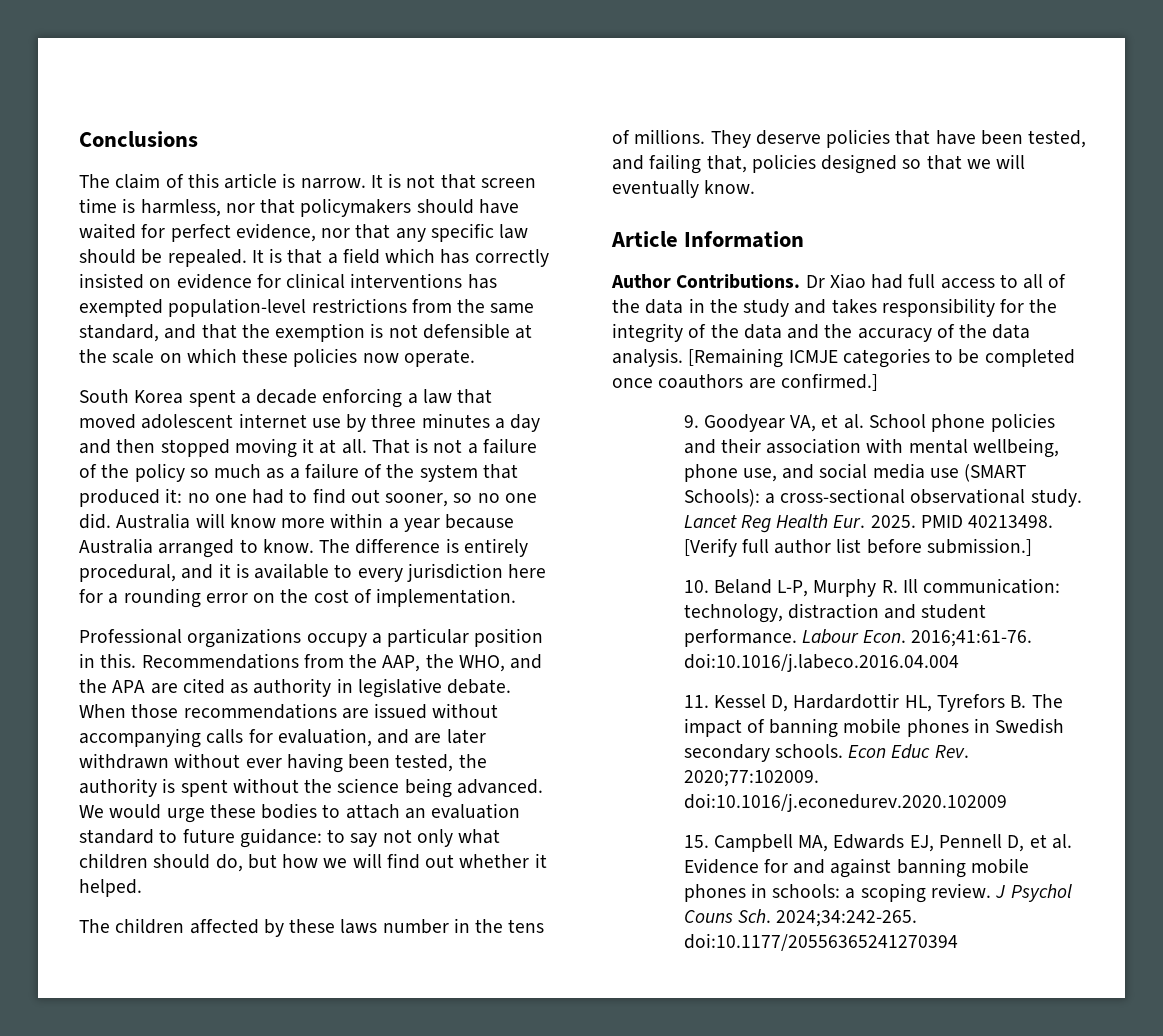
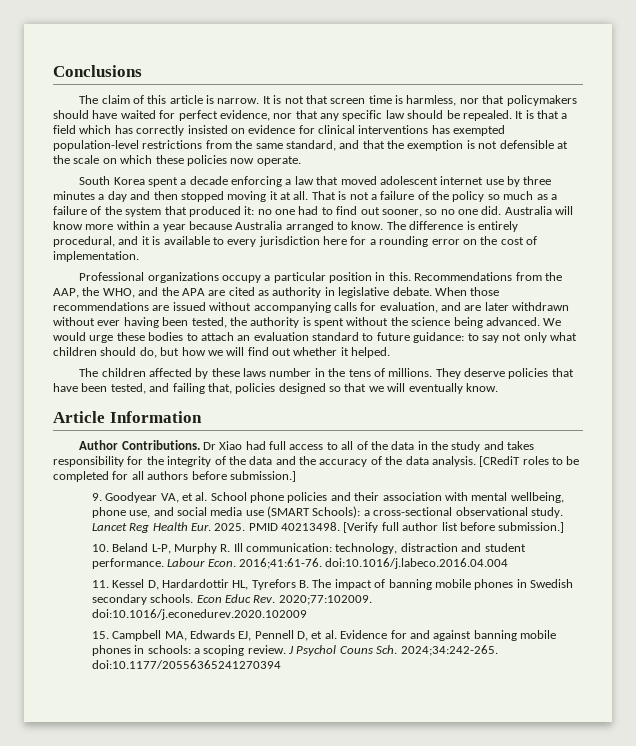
- [Remaining ICMJE categories to be completed once coauthors are confirmed.]
+ [CRediT roles to be completed for all authors before submission.]

